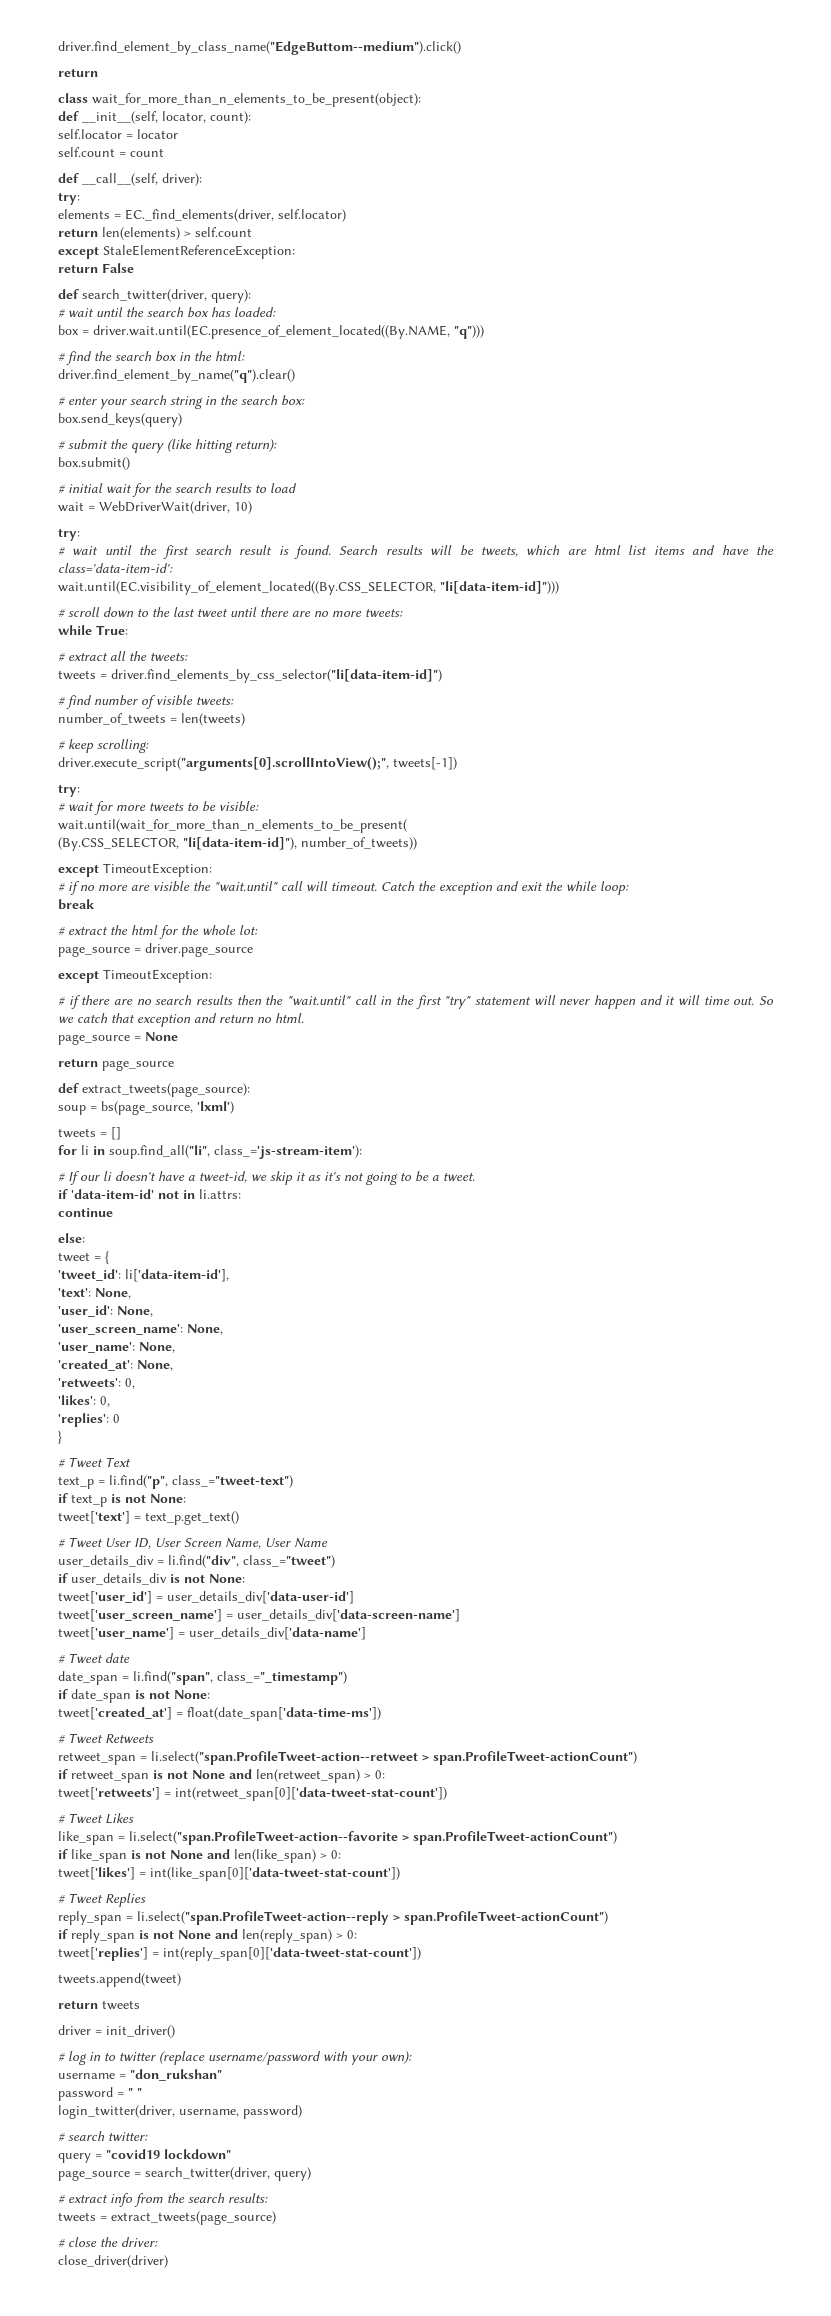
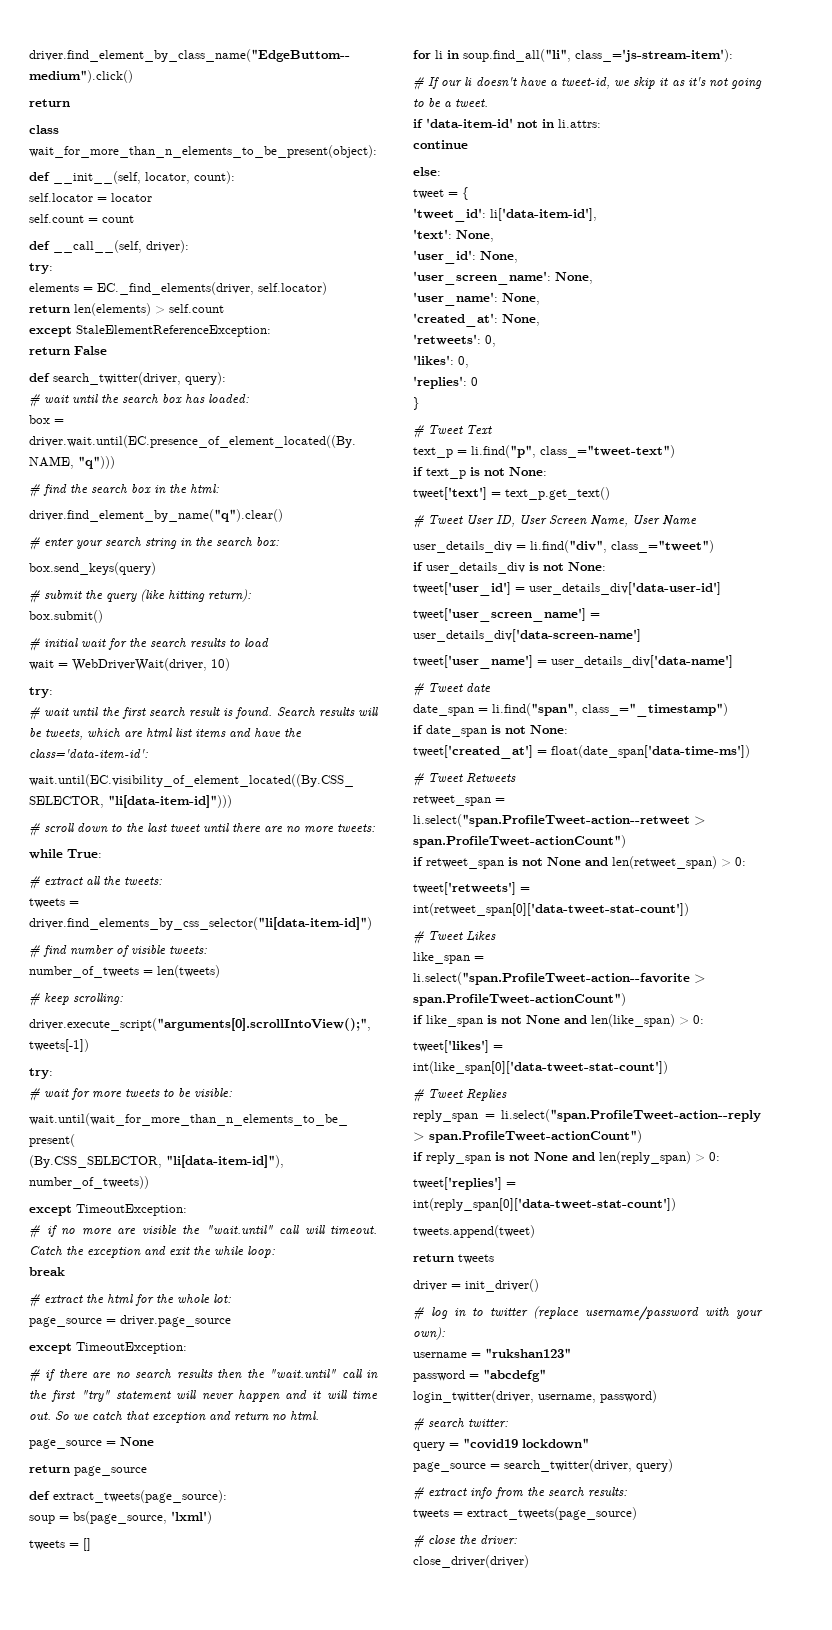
- username = "don_rukshan"
+ username = "rukshan123"
- password = " "
+ password = "abcdefg"

